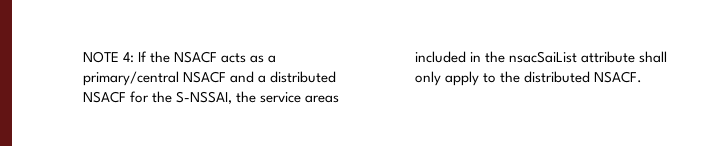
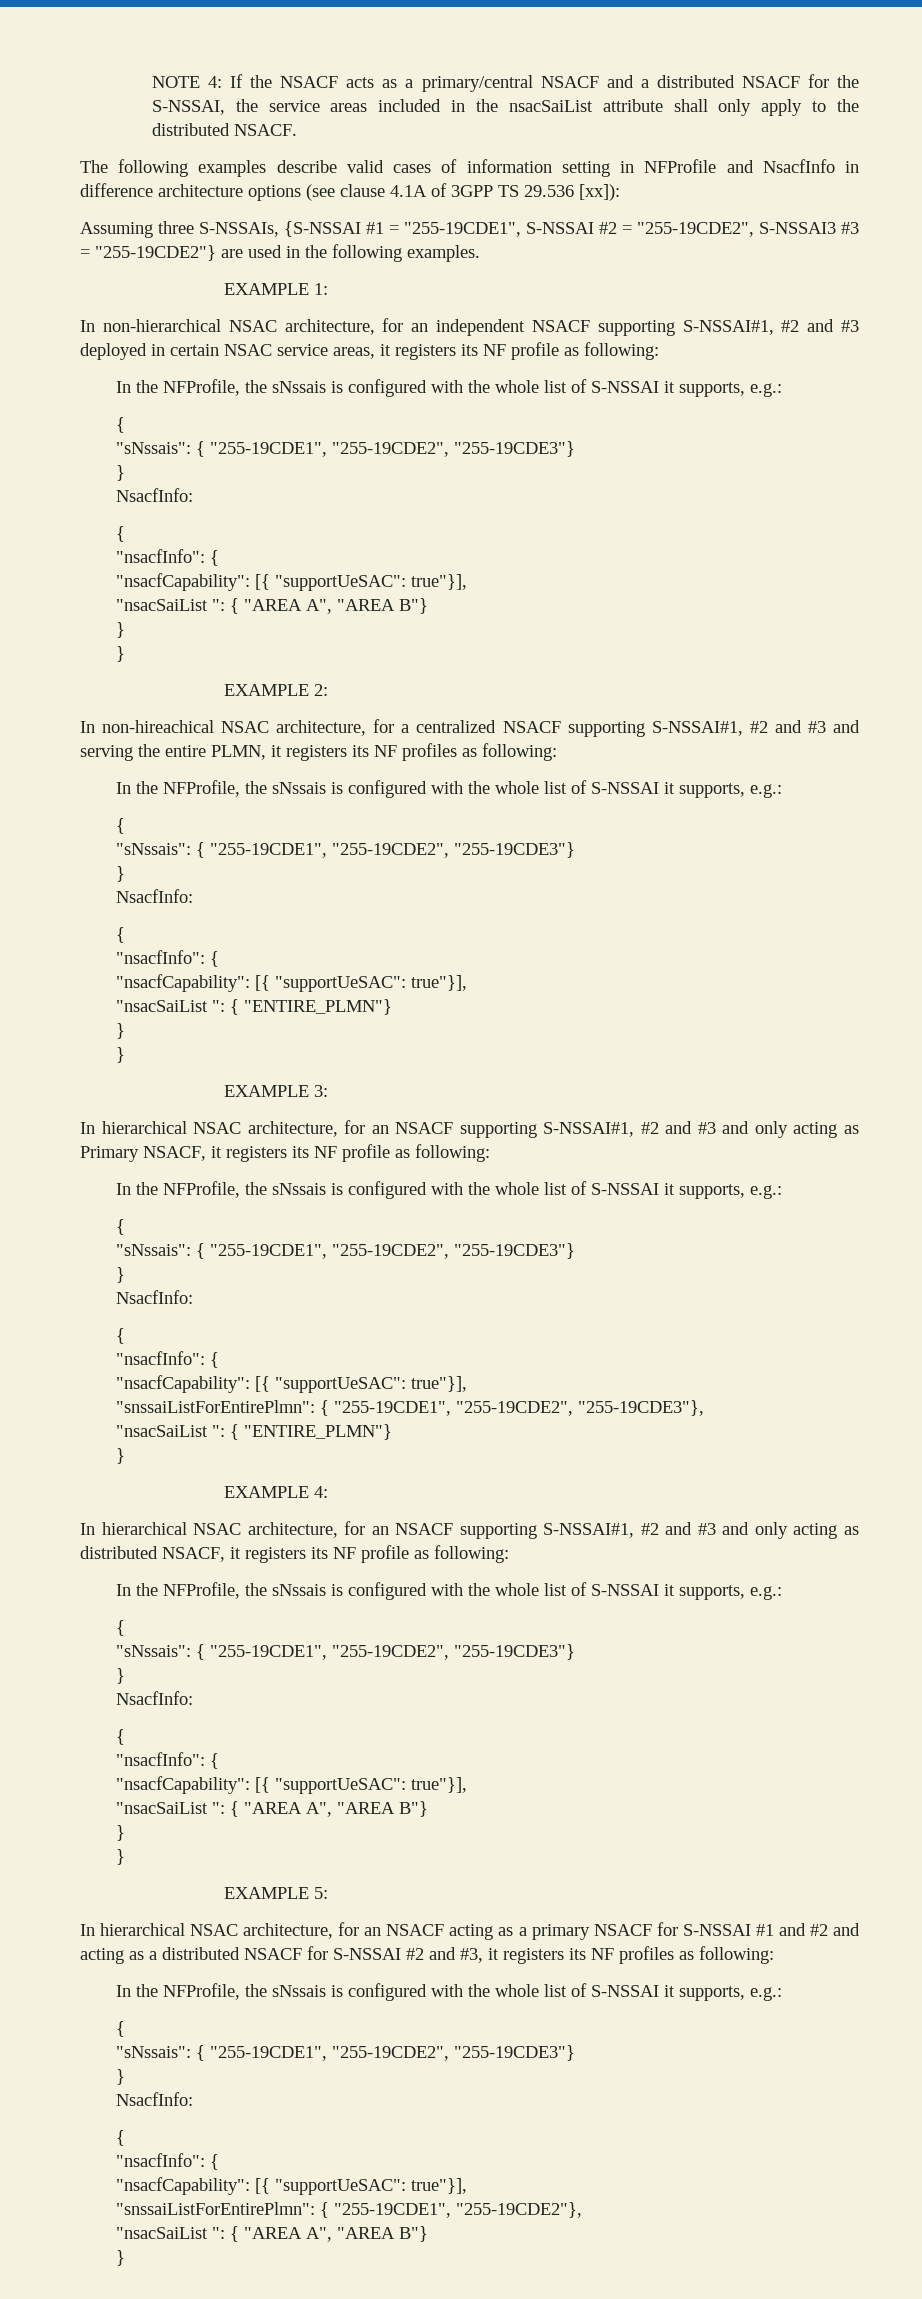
+ The following examples describe valid cases of information setting in NFProfile and NsacfInfo in difference architecture options (see clause 4.1A of 3GPP TS 29.536 [xx]):
+ Assuming three S-NSSAIs, {S-NSSAI #1 = "255-19CDE1", S-NSSAI #2 = "255-19CDE2", S-NSSAI3 #3 = "255-19CDE2"} are used in the following examples.
+ EXAMPLE 1:
+ In non-hierarchical NSAC architecture, for an independent NSACF supporting S-NSSAI#1, #2 and #3 deployed in certain NSAC service areas, it registers its NF profile as following:
+ In the NFProfile, the sNssais is configured with the whole list of S-NSSAI it supports, e.g.:
+ {
+ "sNssais": { "255-19CDE1", "255-19CDE2", "255-19CDE3"}
+ }
+ NsacfInfo:
+ {
+ "nsacfInfo": {
+ "nsacfCapability": [{ "supportUeSAC": true"}],
+ "nsacSaiList ": { "AREA A", "AREA B"}
+ }
+ }
+ EXAMPLE 2:
+ In non-hireachical NSAC architecture, for a centralized NSACF supporting S-NSSAI#1, #2 and #3 and serving the entire PLMN, it registers its NF profiles as following:
+ In the NFProfile, the sNssais is configured with the whole list of S-NSSAI it supports, e.g.:
+ {
+ "sNssais": { "255-19CDE1", "255-19CDE2", "255-19CDE3"}
+ }
+ NsacfInfo:
+ {
+ "nsacfInfo": {
+ "nsacfCapability": [{ "supportUeSAC": true"}],
+ "nsacSaiList ": { "ENTIRE_PLMN"}
+ }
+ }
+ EXAMPLE 3:
+ In hierarchical NSAC architecture, for an NSACF supporting S-NSSAI#1, #2 and #3 and only acting as Primary NSACF, it registers its NF profile as following:
+ In the NFProfile, the sNssais is configured with the whole list of S-NSSAI it supports, e.g.:
+ {
+ "sNssais": { "255-19CDE1", "255-19CDE2", "255-19CDE3"}
+ }
+ NsacfInfo:
+ {
+ "nsacfInfo": {
+ "nsacfCapability": [{ "supportUeSAC": true"}],
+ "snssaiListForEntirePlmn": { "255-19CDE1", "255-19CDE2", "255-19CDE3"},
+ "nsacSaiList ": { "ENTIRE_PLMN"}
+ }
+ EXAMPLE 4:
+ In hierarchical NSAC architecture, for an NSACF supporting S-NSSAI#1, #2 and #3 and only acting as distributed NSACF, it registers its NF profile as following:
+ In the NFProfile, the sNssais is configured with the whole list of S-NSSAI it supports, e.g.:
+ {
+ "sNssais": { "255-19CDE1", "255-19CDE2", "255-19CDE3"}
+ }
+ NsacfInfo:
+ {
+ "nsacfInfo": {
+ "nsacfCapability": [{ "supportUeSAC": true"}],
+ "nsacSaiList ": { "AREA A", "AREA B"}
+ }
+ }
+ EXAMPLE 5:
+ In hierarchical NSAC architecture, for an NSACF acting as a primary NSACF for S-NSSAI #1 and #2 and acting as a distributed NSACF for S-NSSAI #2 and #3, it registers its NF profiles as following:
+ In the NFProfile, the sNssais is configured with the whole list of S-NSSAI it supports, e.g.:
+ {
+ "sNssais": { "255-19CDE1", "255-19CDE2", "255-19CDE3"}
+ }
+ NsacfInfo:
+ {
+ "nsacfInfo": {
+ "nsacfCapability": [{ "supportUeSAC": true"}],
+ "snssaiListForEntirePlmn": { "255-19CDE1", "255-19CDE2"},
+ "nsacSaiList ": { "AREA A", "AREA B"}
+ }

